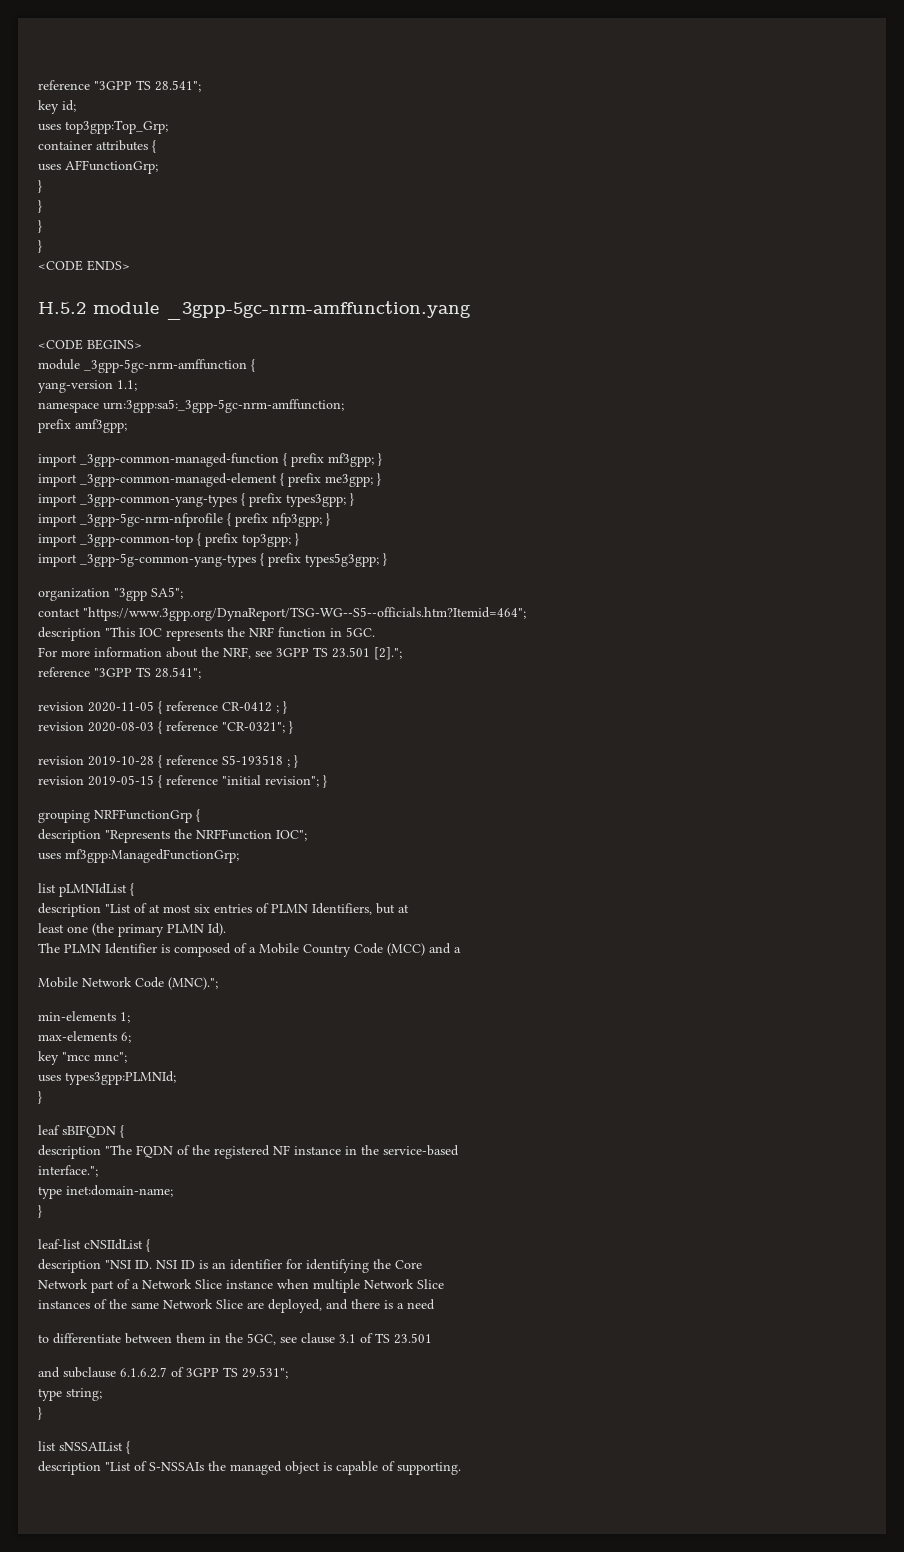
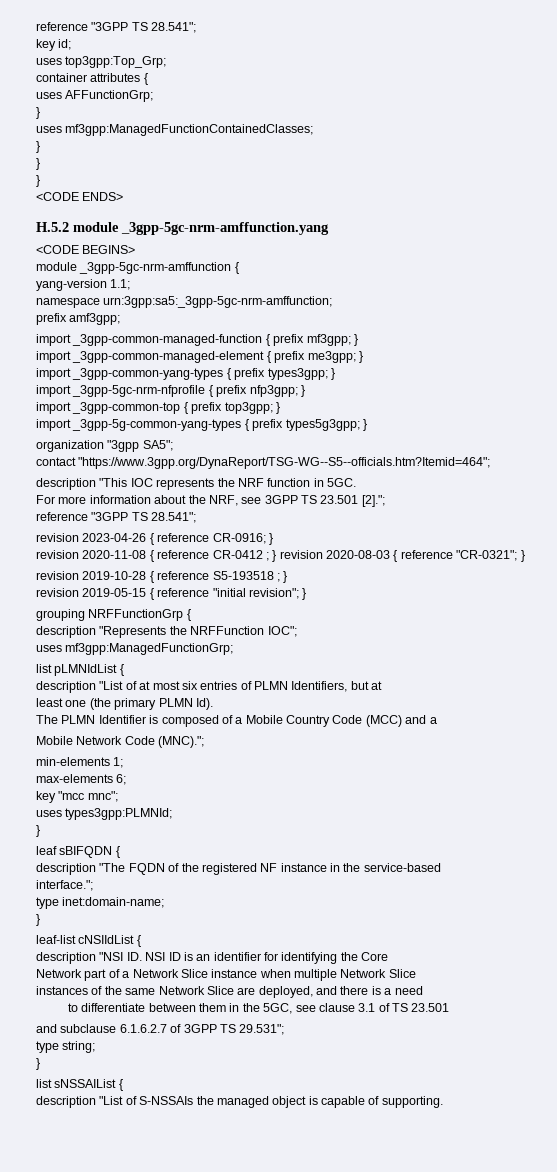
+ uses mf3gpp:ManagedFunctionContainedClasses;
- revision 2020-11-05 { reference CR-0412 ; }
- revision 2020-08-03 { reference "CR-0321"; }
+ revision 2023-04-26 { reference CR-0916; }
+ revision 2020-11-08 { reference CR-0412 ; } revision 2020-08-03 { reference "CR-0321"; }

